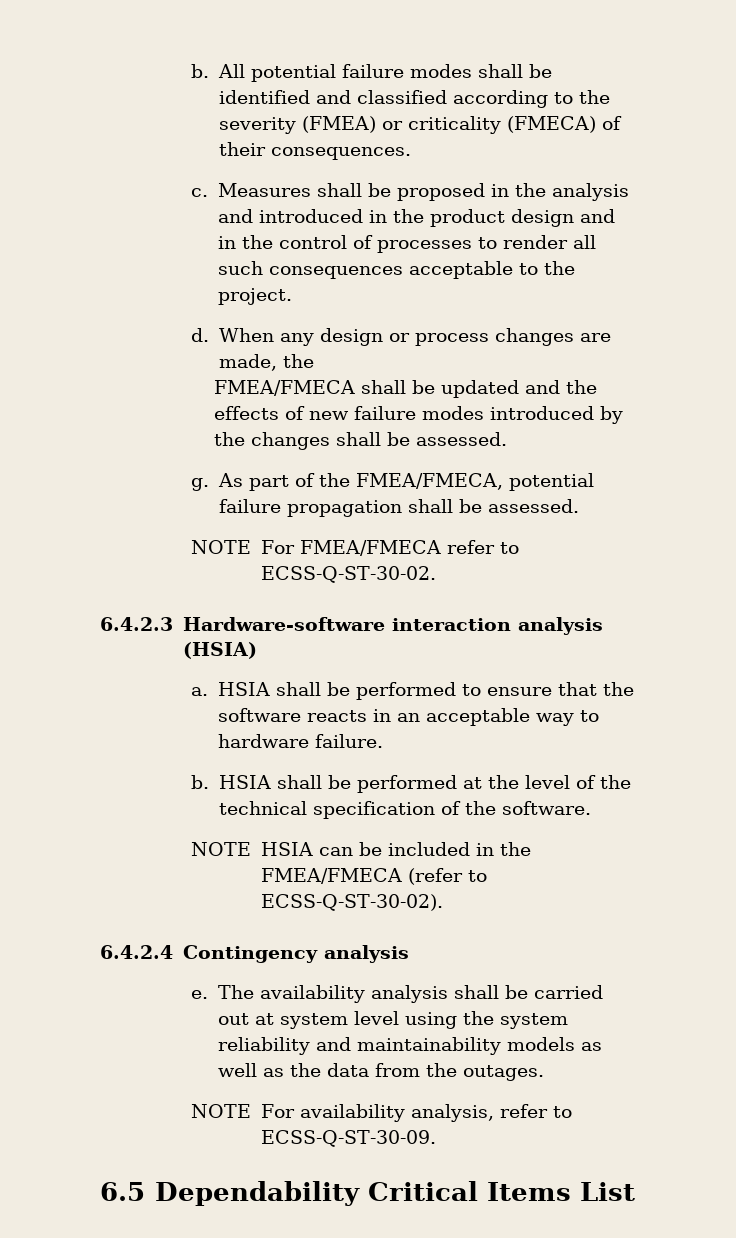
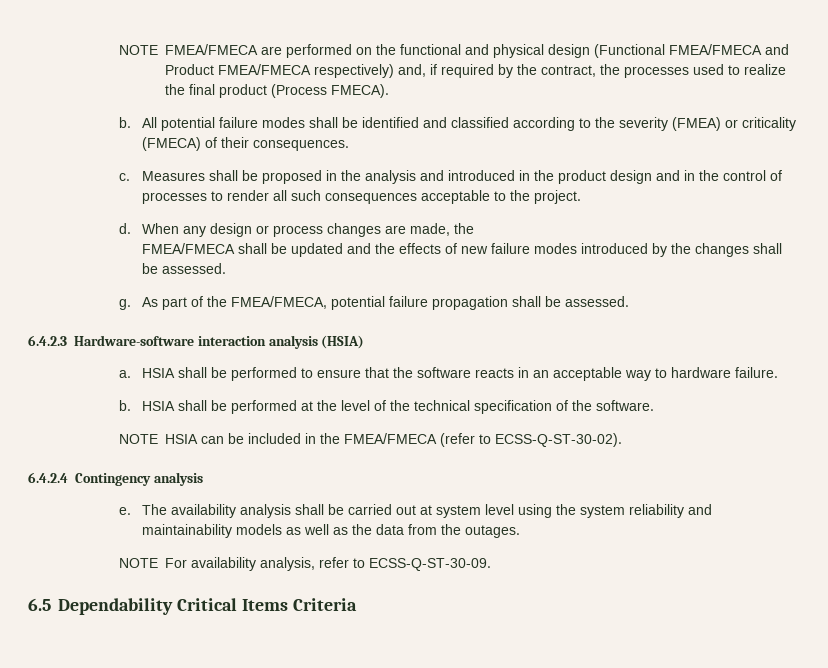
+ NOTE FMEA/FMECA are performed on the functional and physical design (Functional FMEA/FMECA and Product FMEA/FMECA respectively) and, if required by the contract, the processes used to realize the final product (Process FMECA).
- NOTE For FMEA/FMECA refer to ECSS-Q-ST-30-02.
- 6.5 Dependability Critical Items List
+ 6.5 Dependability Critical Items Criteria

